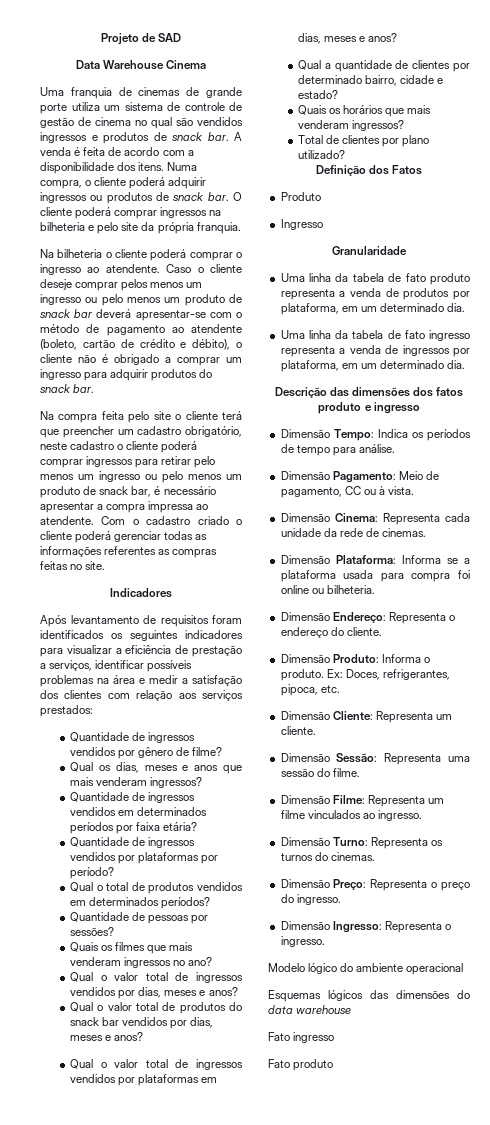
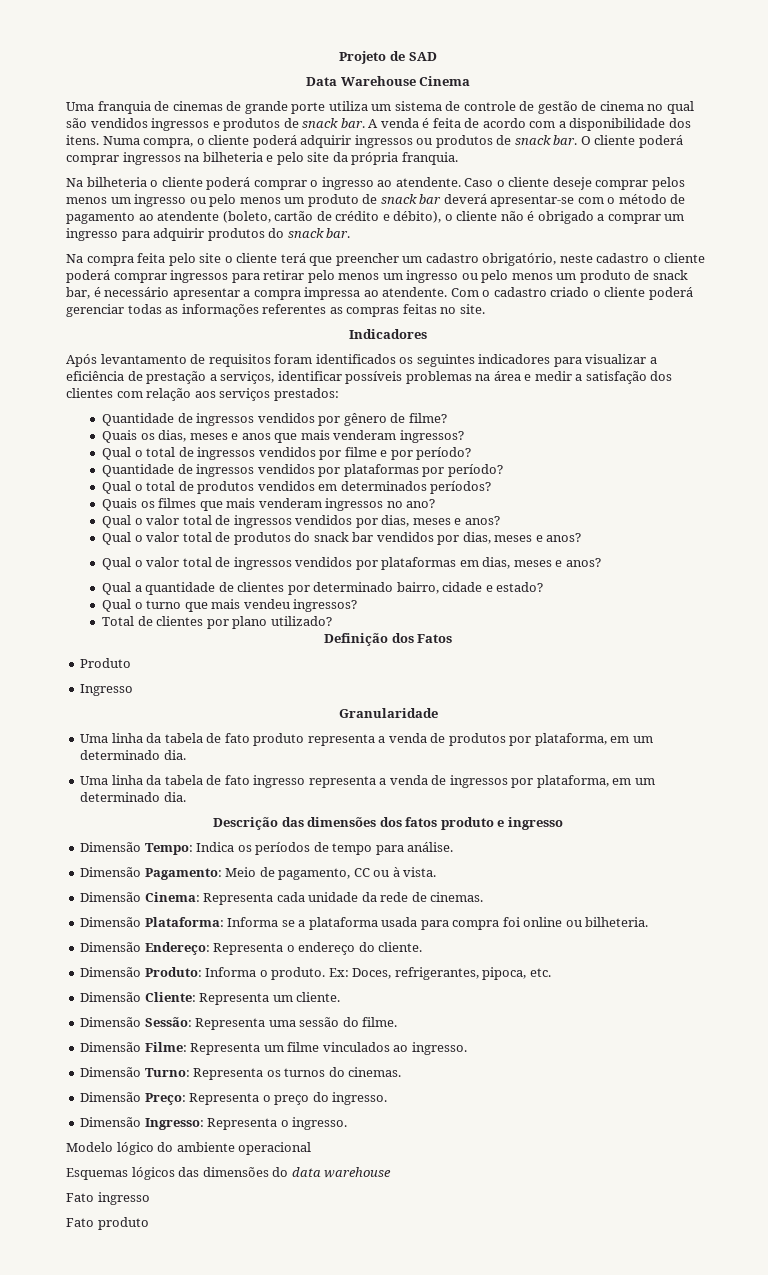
- Qual os dias, meses e anos que mais venderam ingressos?
+ Quais os dias, meses e anos que mais venderam ingressos?
- Quantidade de ingressos vendidos em determinados períodos por faixa etária?
+ Qual o total de ingressos vendidos por filme e por período?
- Quantidade de pessoas por sessões?
- Quais os horários que mais venderam ingressos?
+ Qual o turno que mais vendeu ingressos?

